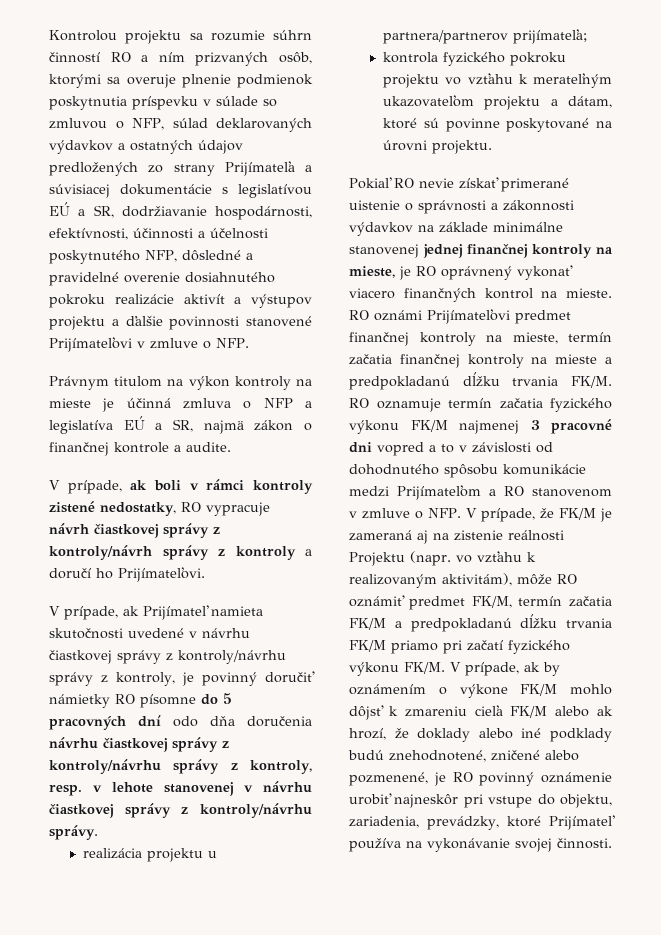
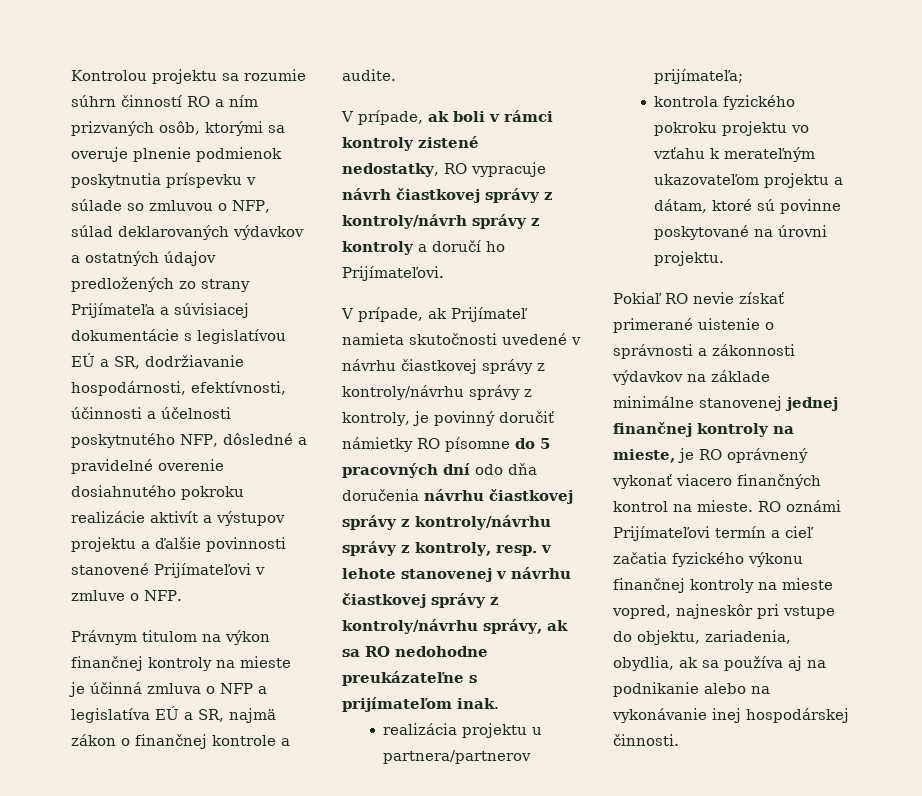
- Právnym titulom na výkon kontroly na mieste je účinná zmluva o NFP a legislatíva EÚ a SR, najmä zákon o finančnej kontrole a audite.
+ Právnym titulom na výkon finančnej kontroly na mieste je účinná zmluva o NFP a legislatíva EÚ a SR, najmä zákon o finančnej kontrole a audite.
- V prípade, ak Prijímateľ namieta skutočnosti uvedené v návrhu čiastkovej správy z kontroly/návrhu správy z kontroly, je povinný doručiť námietky RO písomne do 5 pracovných dní odo dňa doručenia návrhu čiastkovej správy z kontroly/návrhu správy z kontroly, resp. v lehote stanovenej v návrhu čiastkovej správy z kontroly/návrhu správy.
+ V prípade, ak Prijímateľ namieta skutočnosti uvedené v návrhu čiastkovej správy z kontroly/návrhu správy z kontroly, je povinný doručiť námietky RO písomne do 5 pracovných dní odo dňa doručenia návrhu čiastkovej správy z kontroly/návrhu správy z kontroly, resp. v lehote stanovenej v návrhu čiastkovej správy z kontroly/návrhu správy, ak sa RO nedohodne preukázateľne s prijímateľom inak.
- RO oznámi Prijímateľovi predmet finančnej kontroly na mieste, termín začatia finančnej kontroly na mieste a predpokladanú dĺžku trvania FK/M. RO oznamuje termín začatia fyzického výkonu FK/M najmenej 3 pracovné dni vopred a to v závislosti od dohodnutého spôsobu komunikácie medzi Prijímateľom a RO stanovenom v zmluve o NFP. V prípade, že FK/M je zameraná aj na zistenie reálnosti Projektu (napr. vo vzťahu k realizovaným aktivitám), môže RO oznámiť predmet FK/M, termín začatia FK/M a predpokladanú dĺžku trvania FK/M priamo pri začatí fyzického výkonu FK/M. V prípade, ak by oznámením o výkone FK/M mohlo dôjsť k zmareniu cieľa FK/M alebo ak hrozí, že doklady alebo iné podklady budú znehodnotené, zničené alebo pozmenené, je RO povinný oznámenie urobiť najneskôr pri vstupe do objektu, zariadenia, prevádzky, ktoré Prijímateľ používa na vykonávanie svojej činnosti.
+ RO oznámi Prijímateľovi termín a cieľ začatia fyzického výkonu finančnej kontroly na mieste vopred, najneskôr pri vstupe do objektu, zariadenia, obydlia, ak sa používa aj na podnikanie alebo na vykonávanie inej hospodárskej činnosti.

